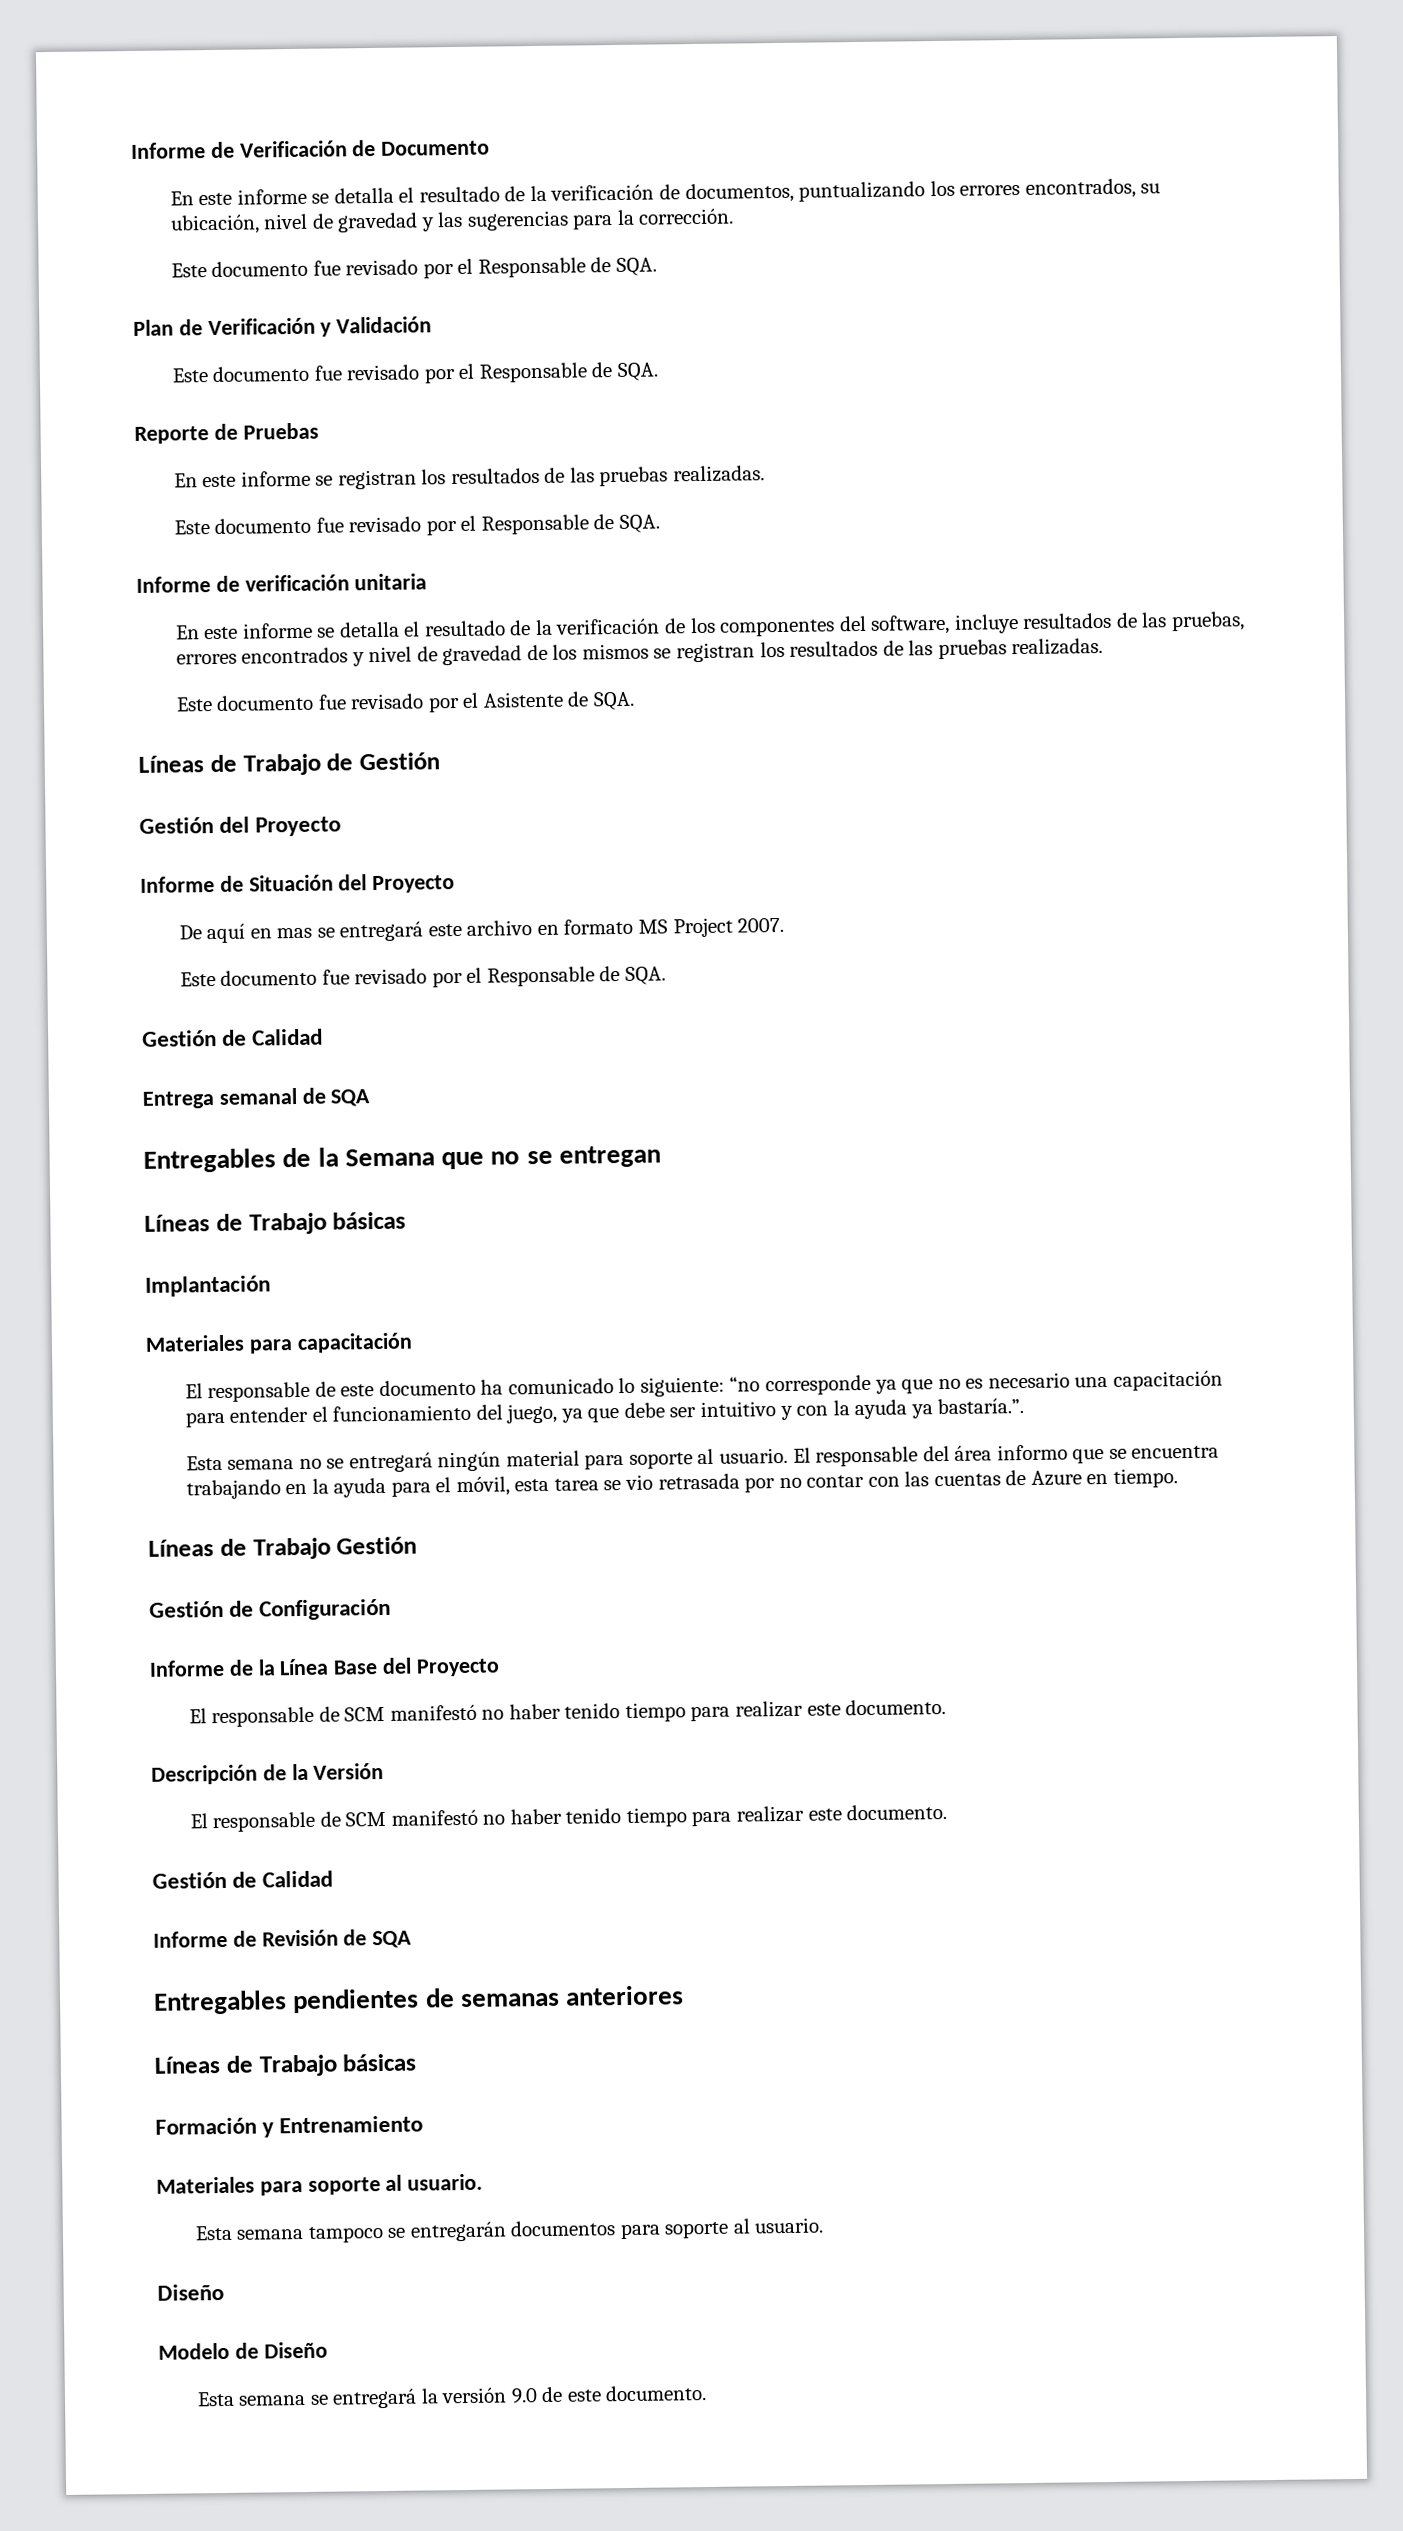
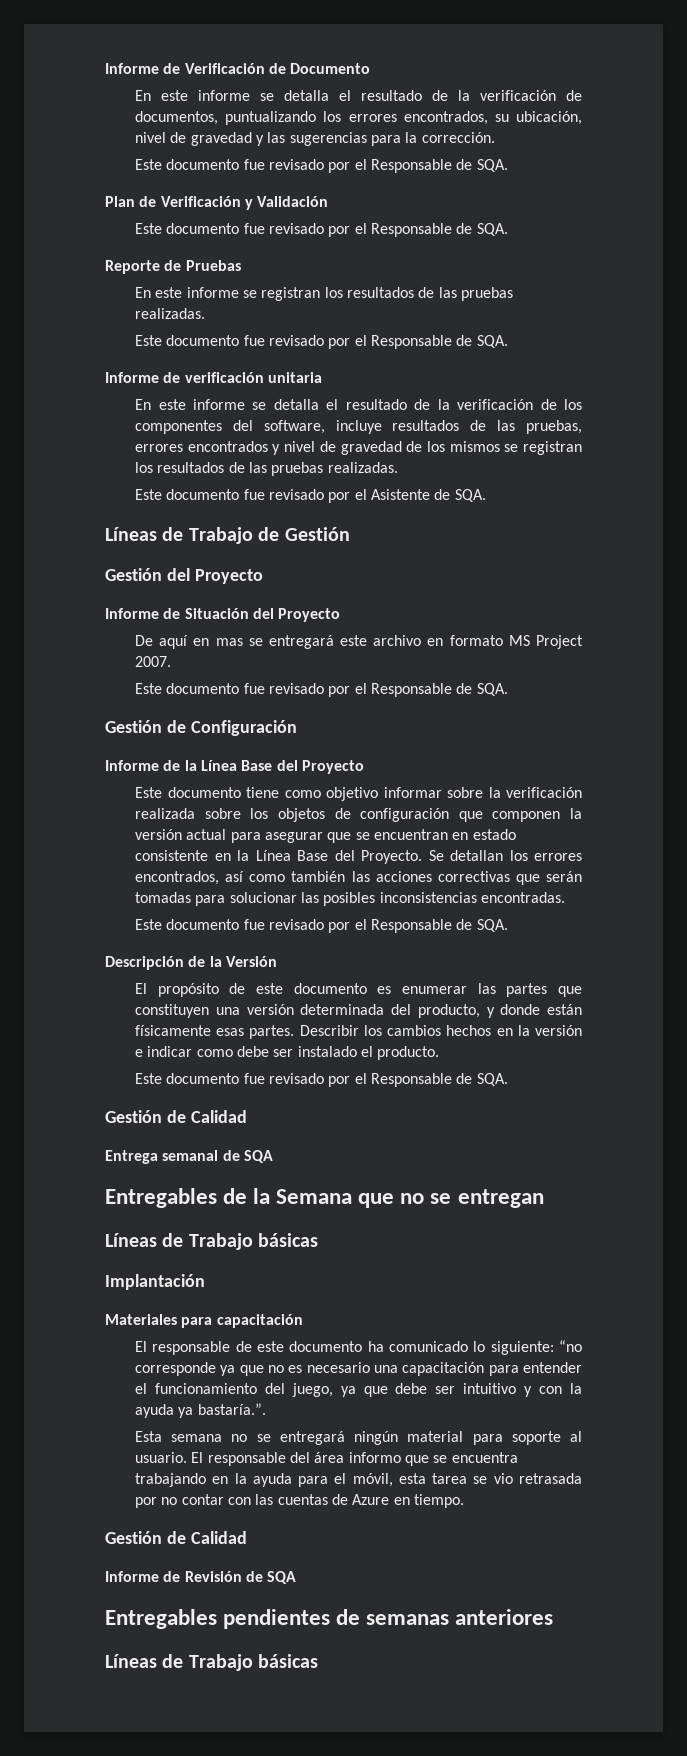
+ Gestión de Configuración
+ Informe de la Línea Base del Proyecto
+ Este documento tiene como objetivo informar sobre la verificación realizada sobre los objetos de configuración que componen la versión actual para asegurar que se encuentran en estado consistente en la Línea Base del Proyecto. Se detallan los errores encontrados, así como también las acciones correctivas que serán tomadas para solucionar las posibles inconsistencias encontradas.
+ Este documento fue revisado por el Responsable de SQA.
+ Descripción de la Versión
+ El propósito de este documento es enumerar las partes que constituyen una versión determinada del producto, y donde están físicamente esas partes. Describir los cambios hechos en la versión e indicar como debe ser instalado el producto.
+ Este documento fue revisado por el Responsable de SQA.
- Líneas de Trabajo Gestión
- Gestión de Configuración
- Informe de la Línea Base del Proyecto
- El responsable de SCM manifestó no haber tenido tiempo para realizar este documento.
- Descripción de la Versión
- El responsable de SCM manifestó no haber tenido tiempo para realizar este documento.
- Formación y Entrenamiento
- Materiales para soporte al usuario.
- Esta semana tampoco se entregarán documentos para soporte al usuario.
- Diseño
- Modelo de Diseño
- Esta semana se entregará la versión 9.0 de este documento.

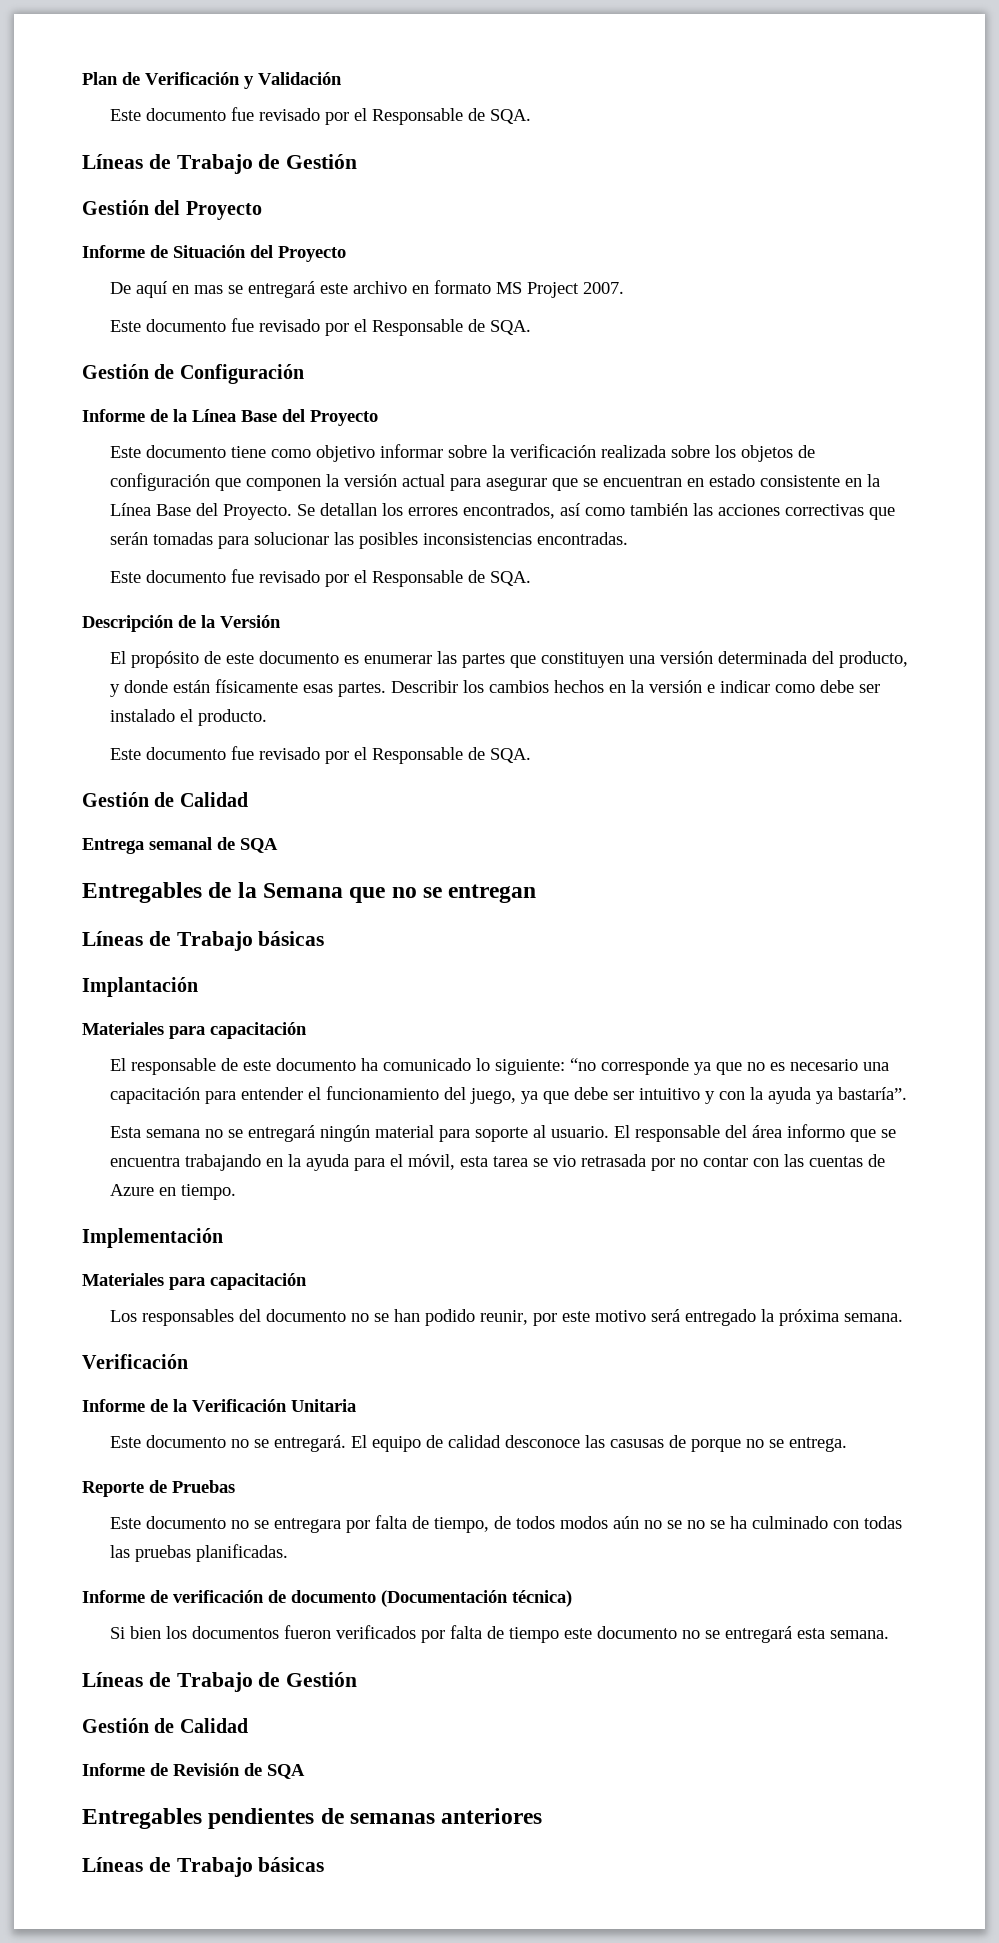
- Informe de Verificación de Documento
- En este informe se detalla el resultado de la verificación de documentos, puntualizando los errores encontrados, su ubicación, nivel de gravedad y las sugerencias para la corrección.
- Este documento fue revisado por el Responsable de SQA.
- Reporte de Pruebas
- En este informe se registran los resultados de las pruebas realizadas.
- Este documento fue revisado por el Responsable de SQA.
- Informe de verificación unitaria
- En este informe se detalla el resultado de la verificación de los componentes del software, incluye resultados de las pruebas, errores encontrados y nivel de gravedad de los mismos se registran los resultados de las pruebas realizadas.
- Este documento fue revisado por el Asistente de SQA.
- El responsable de este documento ha comunicado lo siguiente: “no corresponde ya que no es necesario una capacitación para entender el funcionamiento del juego, ya que debe ser intuitivo y con la ayuda ya bastaría.”.
+ El responsable de este documento ha comunicado lo siguiente: “no corresponde ya que no es necesario una capacitación para entender el funcionamiento del juego, ya que debe ser intuitivo y con la ayuda ya bastaría”.
+ Implementación
+ Materiales para capacitación
+ Los responsables del documento no se han podido reunir, por este motivo será entregado la próxima semana.
+ Verificación
+ Informe de la Verificación Unitaria
+ Este documento no se entregará. El equipo de calidad desconoce las casusas de porque no se entrega.
+ Reporte de Pruebas
+ Este documento no se entregara por falta de tiempo, de todos modos aún no se no se ha culminado con todas las pruebas planificadas.
+ Informe de verificación de documento (Documentación técnica)
+ Si bien los documentos fueron verificados por falta de tiempo este documento no se entregará esta semana.
+ Líneas de Trabajo de Gestión

